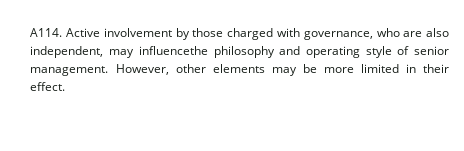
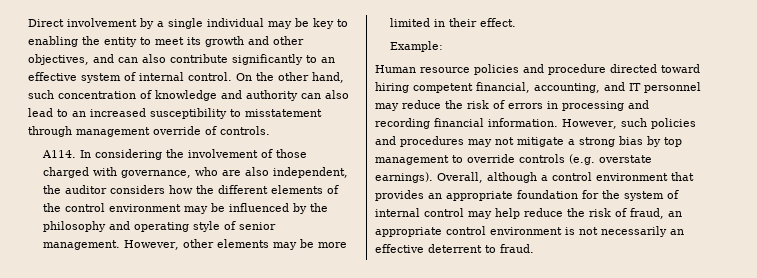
- A114. Active involvement by those charged with governance, who are also independent, may influencethe philosophy and operating style of senior management.
+ Direct involvement by a single individual may be key to enabling the entity to meet its growth and other objectives, and can also contribute significantly to an effective system of internal control. On the other hand, such concentration of knowledge and authority can also lead to an increased susceptibility to misstatement through management override of controls.
+ A114. In considering the involvement of those charged with governance, who are also independent, the auditor considers how the different elements of the control environment may be influenced by the philosophy and operating style of senior management.
+ Example:
+ Human resource policies and procedure directed toward hiring competent financial, accounting, and IT personnel may reduce the risk of errors in processing and recording financial information. However, such policies and procedures may not mitigate a strong bias by top management to override controls (e.g. overstate earnings). Overall, although a control environment that provides an appropriate foundation for the system of internal control may help reduce the risk of fraud, an appropriate control environment is not necessarily an effective deterrent to fraud.

